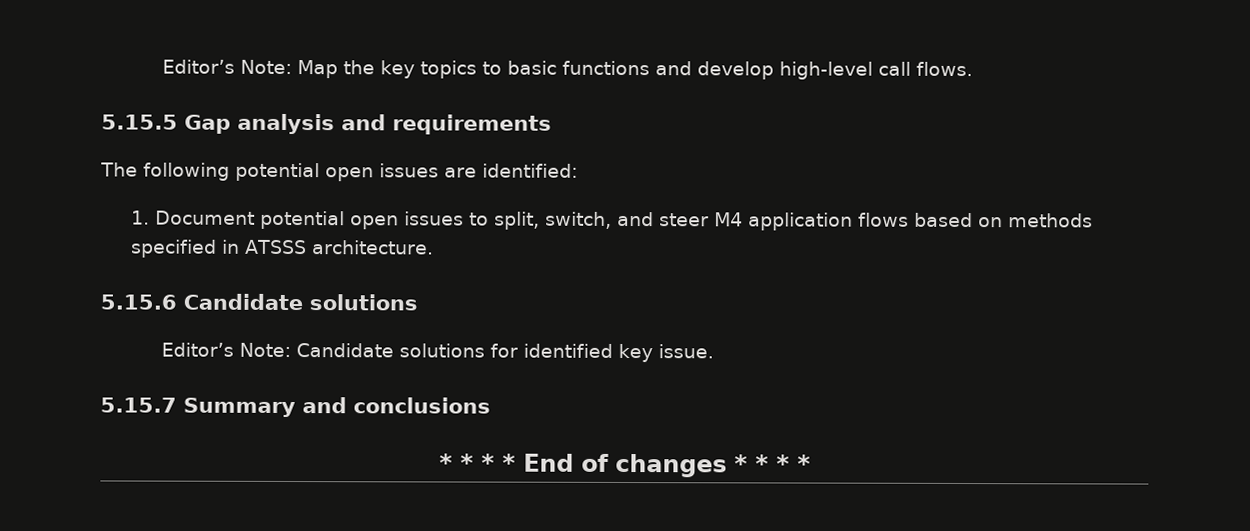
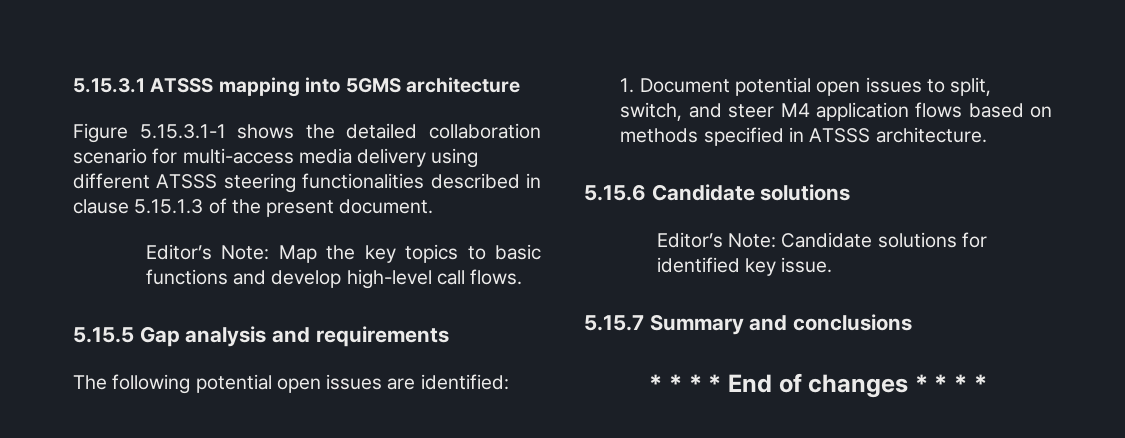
+ 5.15.3.1 ATSSS mapping into 5GMS architecture
+ Figure 5.15.3.1-1 shows the detailed collaboration scenario for multi-access media delivery using different ATSSS steering functionalities described in clause 5.15.1.3 of the present document.

